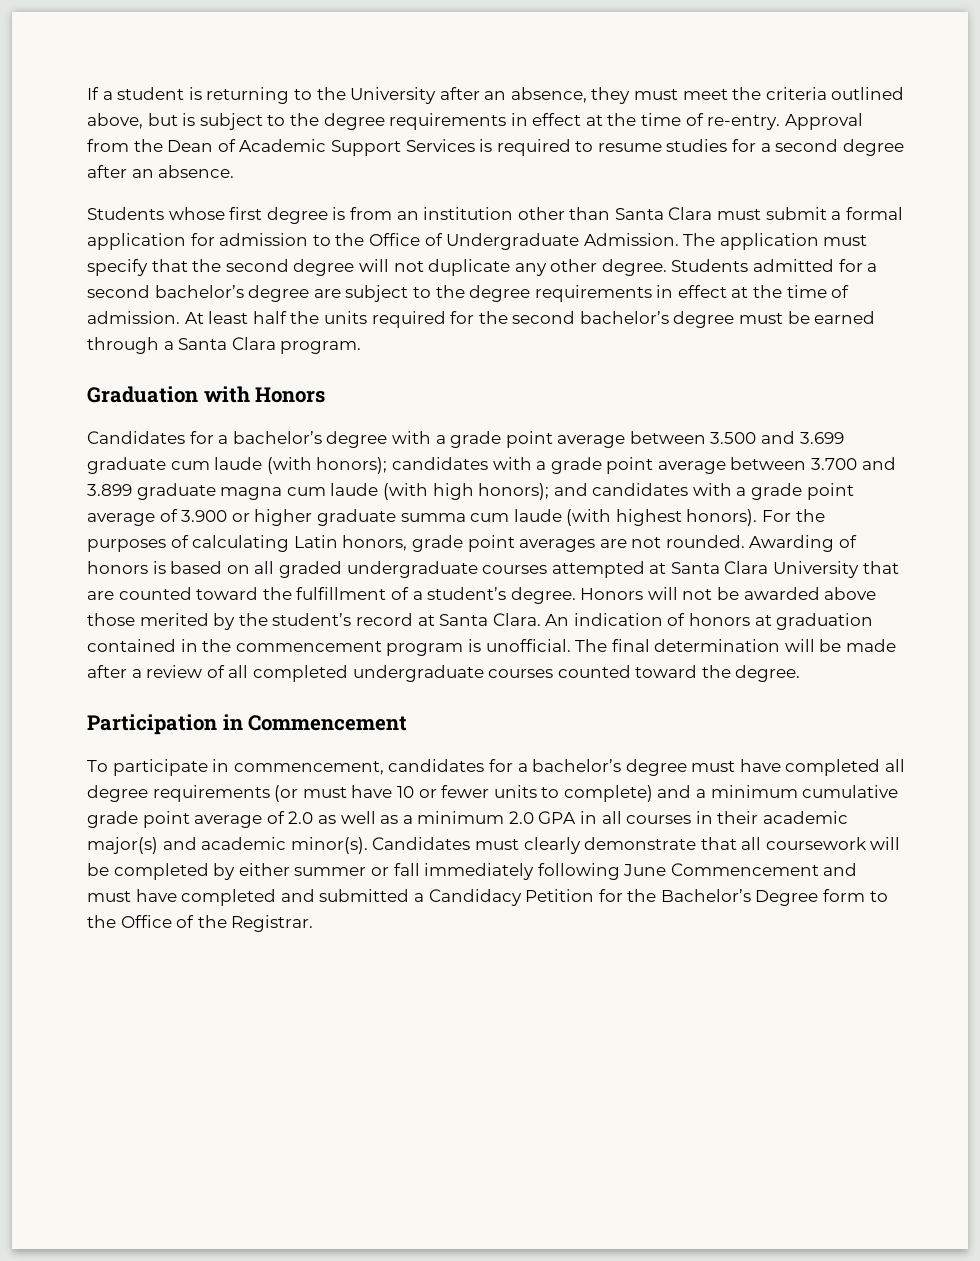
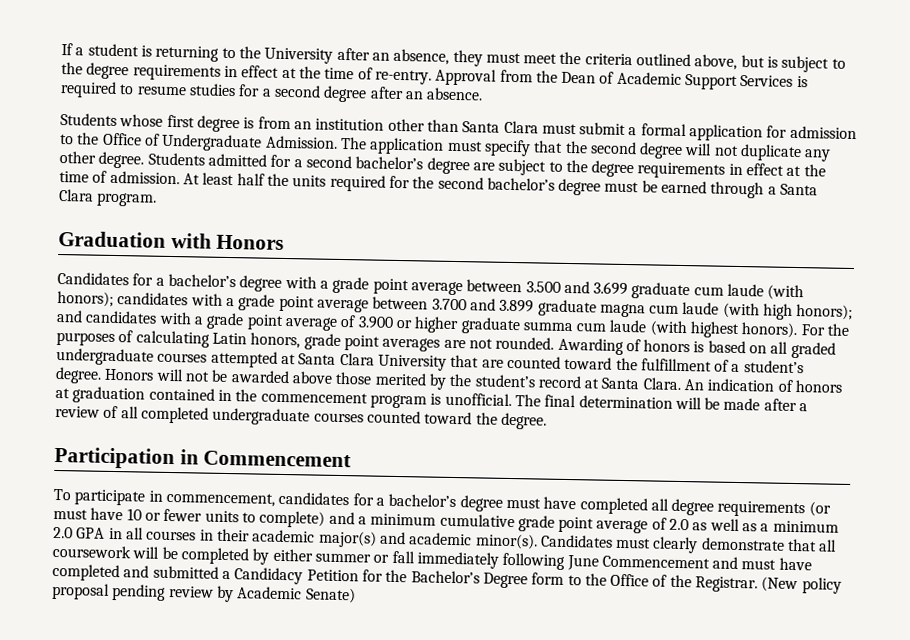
+ (New policy proposal pending review by Academic Senate)

